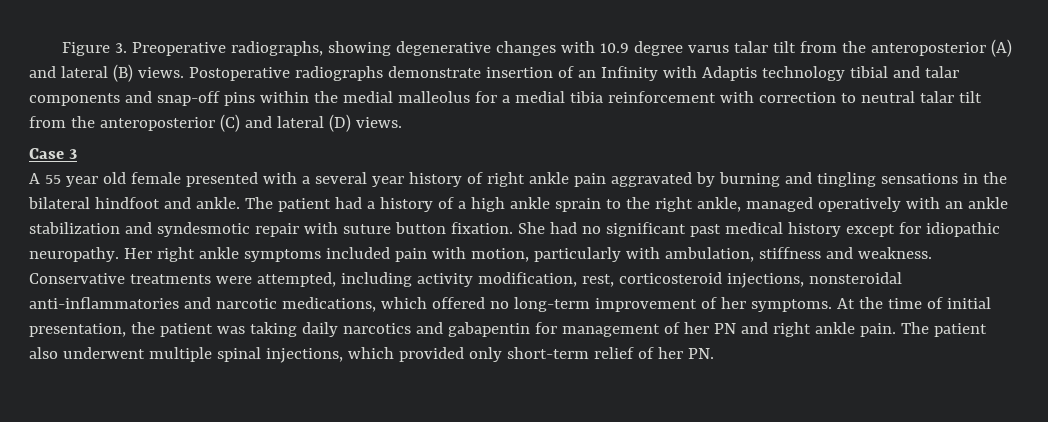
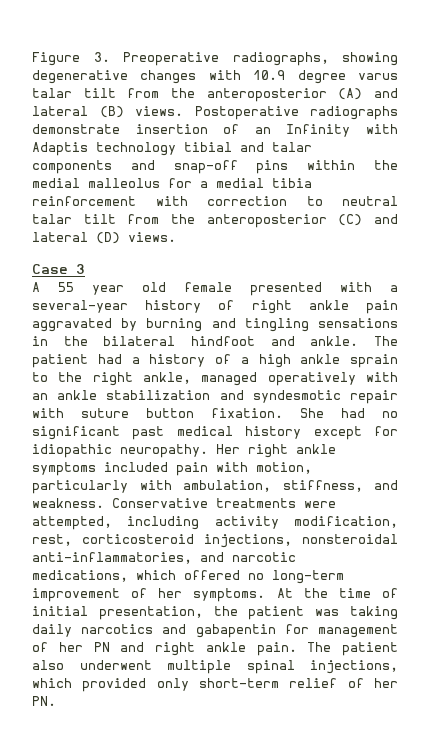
- A 55 year old female presented with a several year history of right ankle pain aggravated by burning and tingling sensations in the bilateral hindfoot and ankle.
+ A 55 year old female presented with a several-year history of right ankle pain aggravated by burning and tingling sensations in the bilateral hindfoot and ankle.
- Her right ankle symptoms included pain with motion, particularly with ambulation, stiffness and weakness.
+ Her right ankle symptoms included pain with motion, particularly with ambulation, stiffness, and weakness.
- Conservative treatments were attempted, including activity modification, rest, corticosteroid injections, nonsteroidal anti-inflammatories and narcotic medications, which offered no long-term improvement of her symptoms.
+ Conservative treatments were attempted, including activity modification, rest, corticosteroid injections, nonsteroidal anti-inflammatories, and narcotic medications, which offered no long-term improvement of her symptoms.

